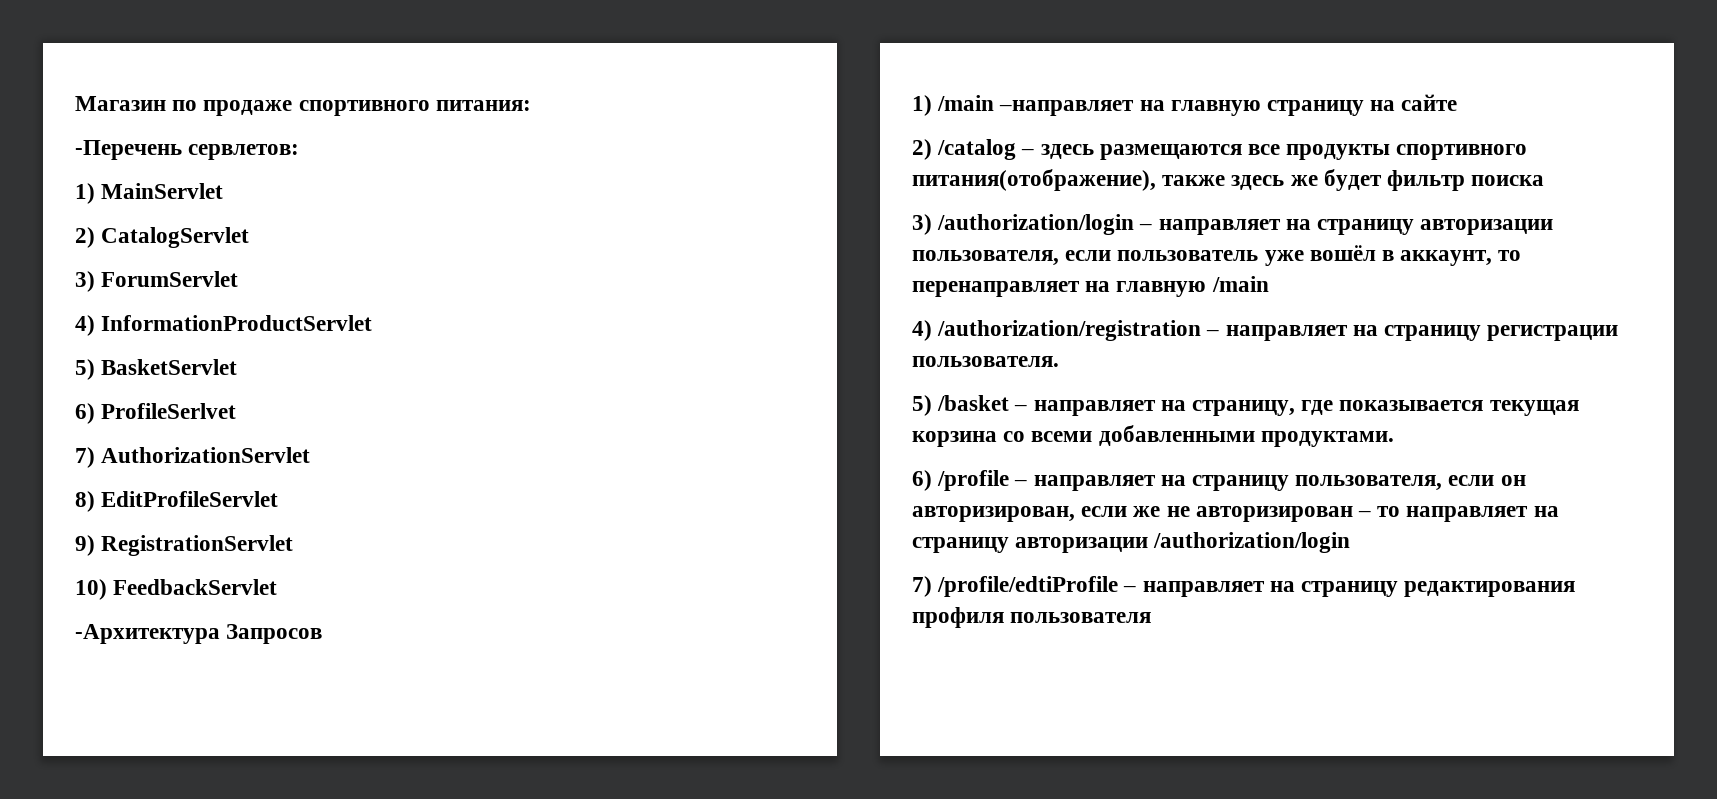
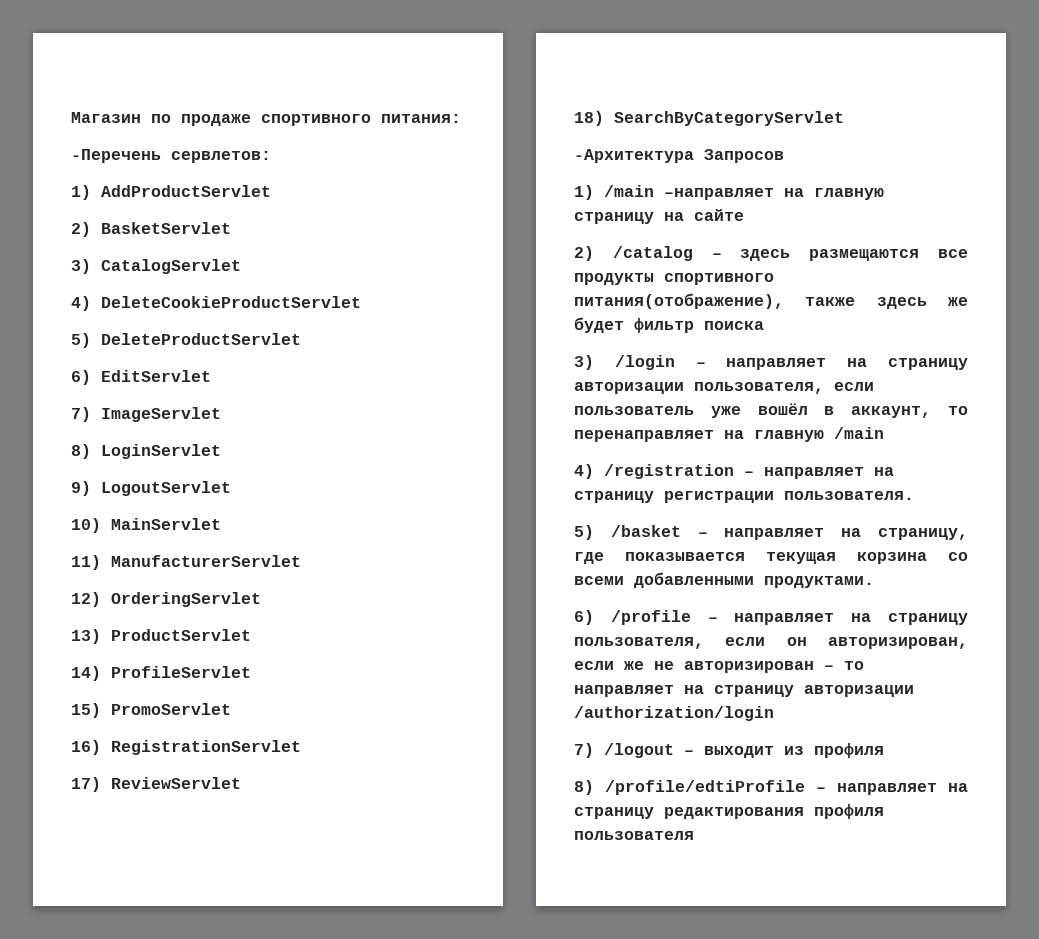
- 1) MainServlet
- 2) CatalogServlet
- 3) ForumServlet
- 4) InformationProductServlet
- 5) BasketServlet
- 6) ProfileSerlvet
- 7) AuthorizationServlet
- 8) EditProfileServlet
- 9) RegistrationServlet
- 10) FeedbackServlet
+ 1) AddProductServlet
+ 2) BasketServlet
+ 3) CatalogServlet
+ 4) DeleteCookieProductServlet
+ 5) DeleteProductServlet
+ 6) EditServlet
+ 7) ImageServlet
+ 8) LoginServlet
+ 9) LogoutServlet
+ 10) MainServlet
+ 11) ManufacturerServlet
+ 12) OrderingServlet
+ 13) ProductServlet
+ 14) ProfileServlet
+ 15) PromoServlet
+ 16) RegistrationServlet
+ 17) ReviewServlet
+ 18) SearchByCategoryServlet
- 3) /authorization/login – направляет на страницу авторизации пользователя, если пользователь уже вошёл в аккаунт, то перенаправляет на главную /main
+ 3) /login – направляет на страницу авторизации пользователя, если пользователь уже вошёл в аккаунт, то перенаправляет на главную /main
- 4) /authorization/registration – направляет на страницу регистрации пользователя.
+ 4) /registration – направляет на страницу регистрации пользователя.
- 7) /profile/edtiProfile – направляет на страницу редактирования профиля пользователя
+ 7) /logout – выходит из профиля
+ 8) /profile/edtiProfile – направляет на страницу редактирования профиля пользователя

